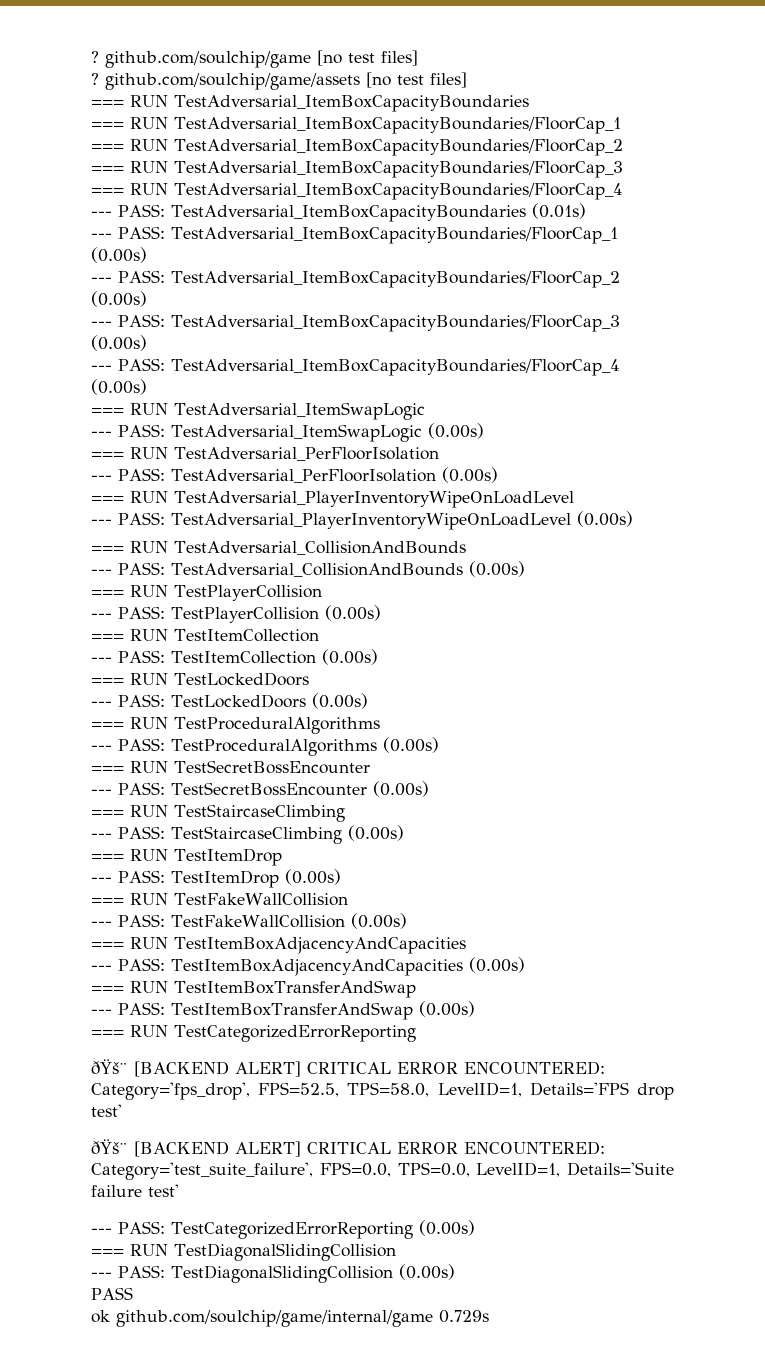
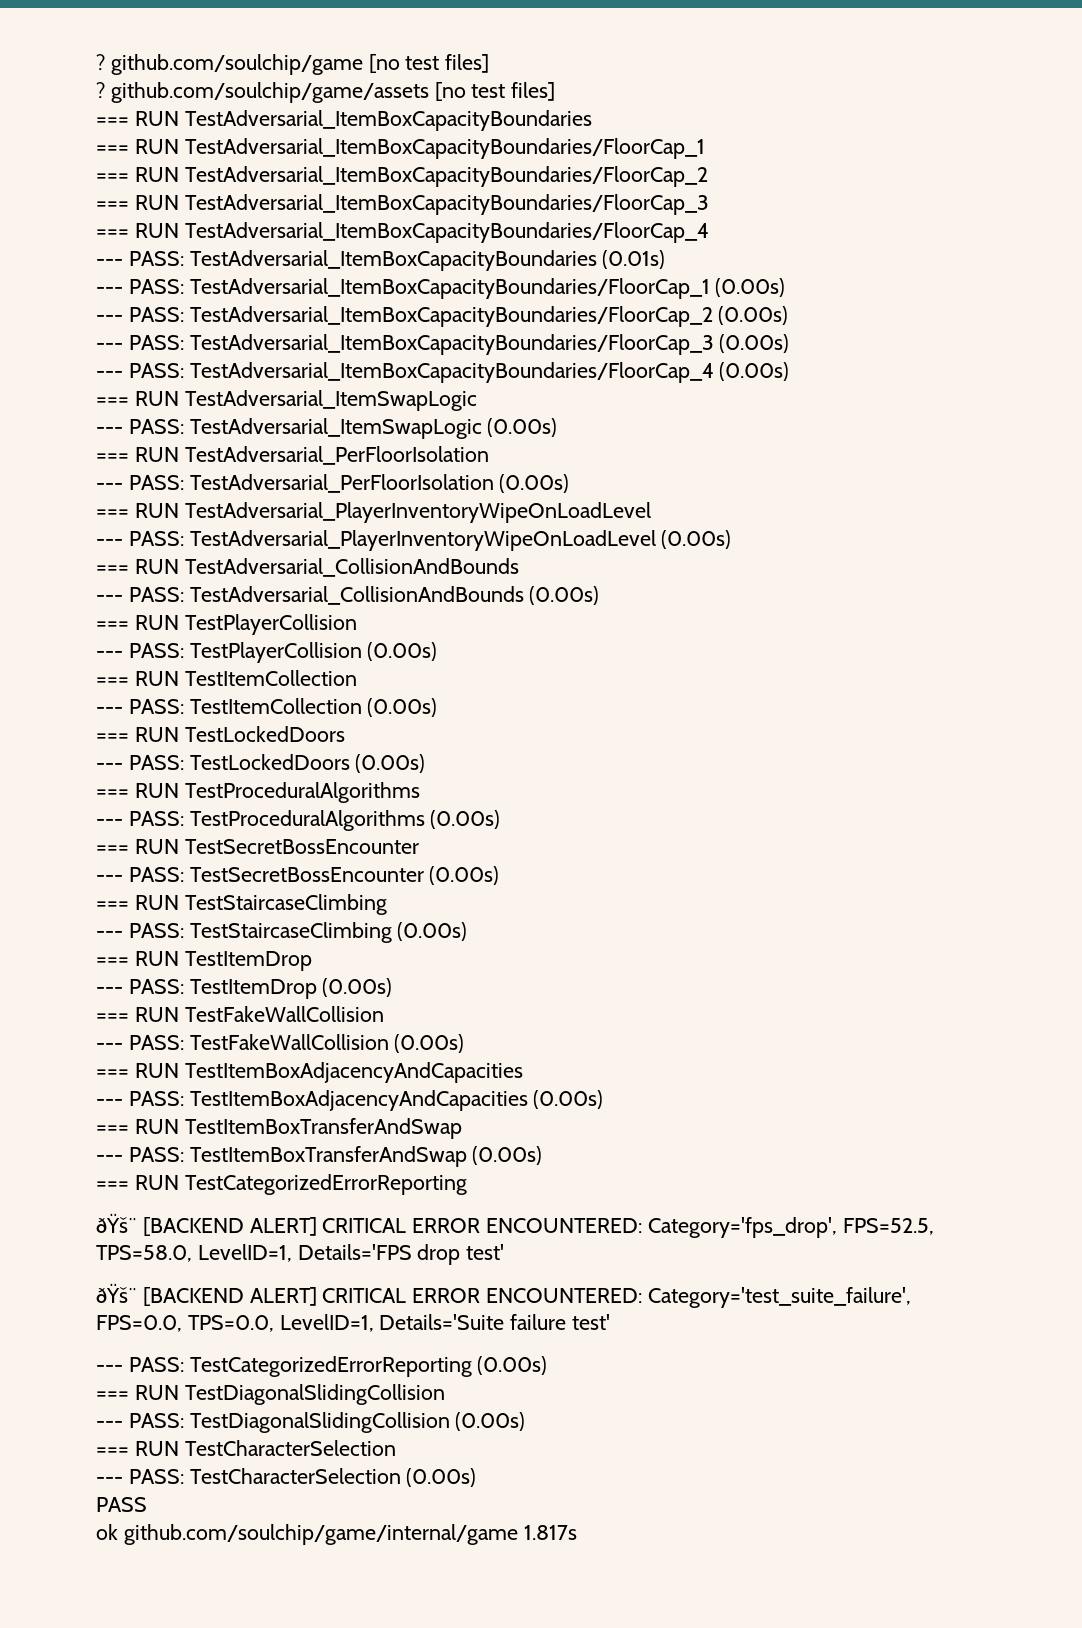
+ === RUN TestCharacterSelection
+ --- PASS: TestCharacterSelection (0.00s)
- ok github.com/soulchip/game/internal/game 0.729s
+ ok github.com/soulchip/game/internal/game 1.817s

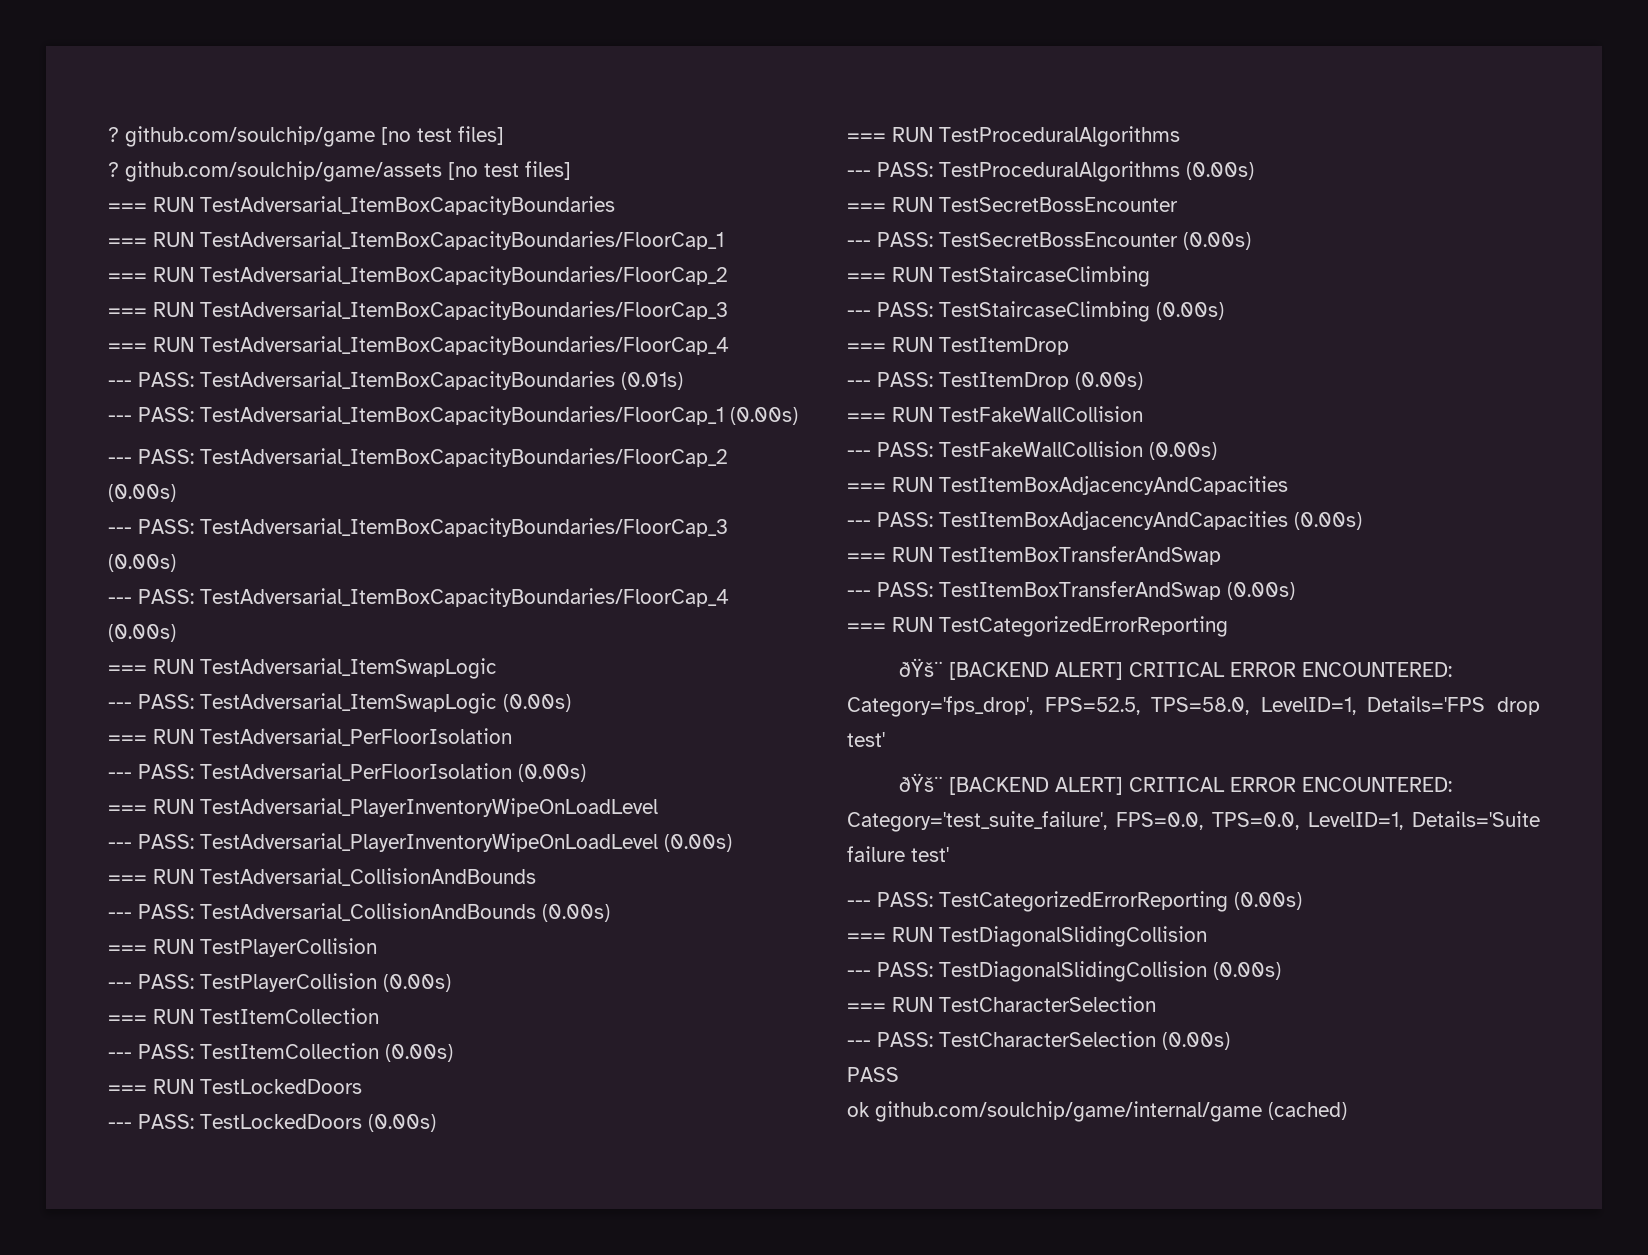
- ok github.com/soulchip/game/internal/game 1.817s
+ ok github.com/soulchip/game/internal/game (cached)

